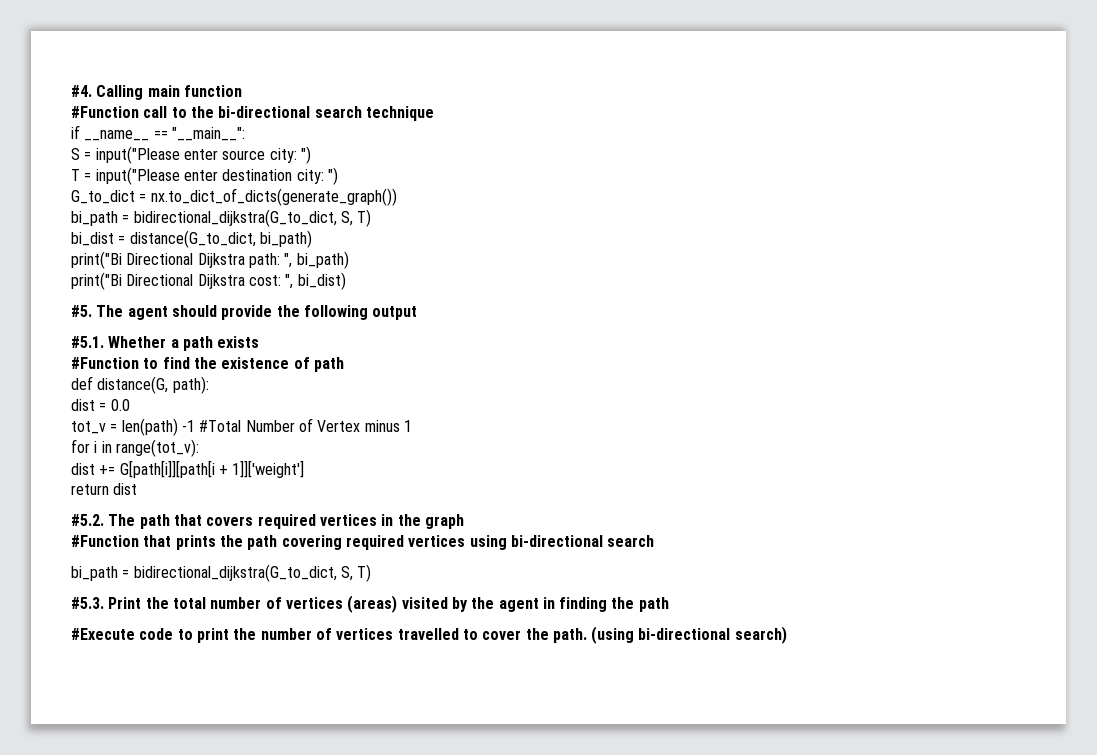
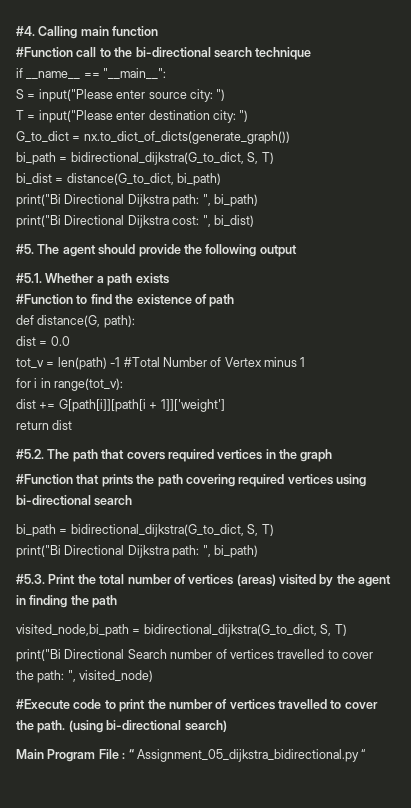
  #Function that prints the path covering required vertices using bi-directional search
  bi_path = bidirectional_dijkstra(G_to_dict, S, T)
+ print("Bi Directional Dijkstra path: ", bi_path)
+ visited_node,bi_path = bidirectional_dijkstra(G_to_dict, S, T)
+ print("Bi Directional Search number of vertices travelled to cover the path: ", visited_node)
+ Main Program File : “ Assignment_05_dijkstra_bidirectional.py “

